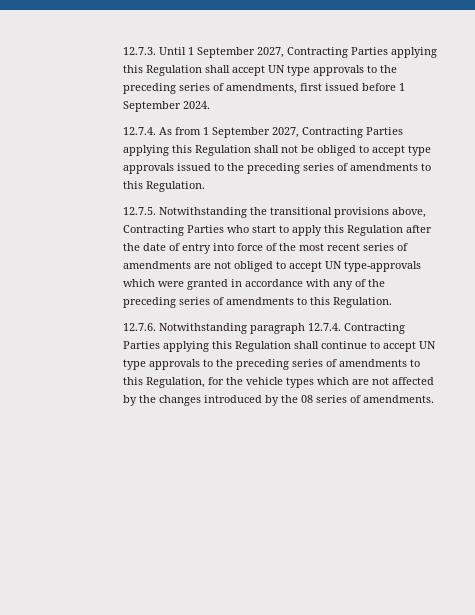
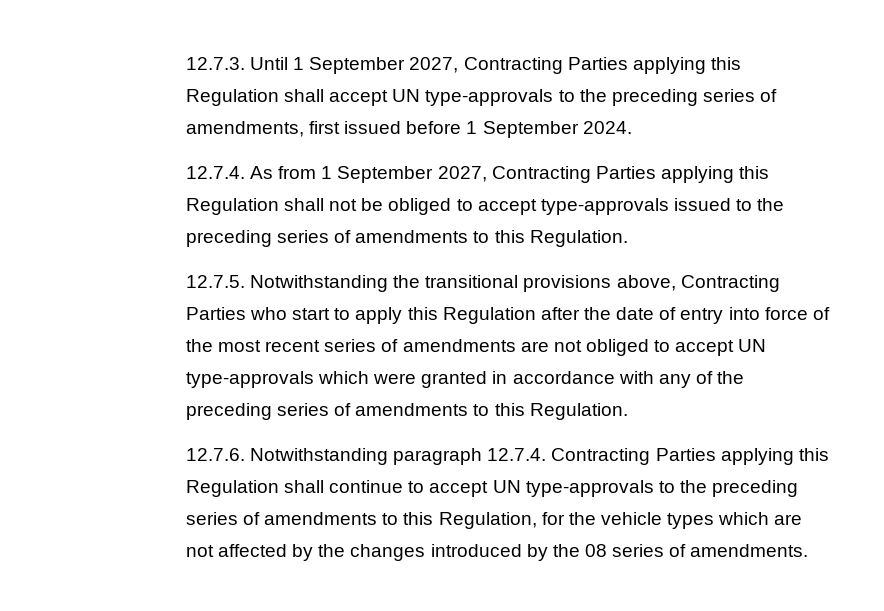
- 12.7.3. Until 1 September 2027, Contracting Parties applying this Regulation shall accept UN type approvals to the preceding series of amendments, first issued before 1 September 2024.
+ 12.7.3. Until 1 September 2027, Contracting Parties applying this Regulation shall accept UN type-approvals to the preceding series of amendments, first issued before 1 September 2024.
- 12.7.4. As from 1 September 2027, Contracting Parties applying this Regulation shall not be obliged to accept type approvals issued to the preceding series of amendments to this Regulation.
+ 12.7.4. As from 1 September 2027, Contracting Parties applying this Regulation shall not be obliged to accept type-approvals issued to the preceding series of amendments to this Regulation.
- 12.7.6. Notwithstanding paragraph 12.7.4. Contracting Parties applying this Regulation shall continue to accept UN type approvals to the preceding series of amendments to this Regulation, for the vehicle types which are not affected by the changes introduced by the 08 series of amendments.
+ 12.7.6. Notwithstanding paragraph 12.7.4. Contracting Parties applying this Regulation shall continue to accept UN type-approvals to the preceding series of amendments to this Regulation, for the vehicle types which are not affected by the changes introduced by the 08 series of amendments.

